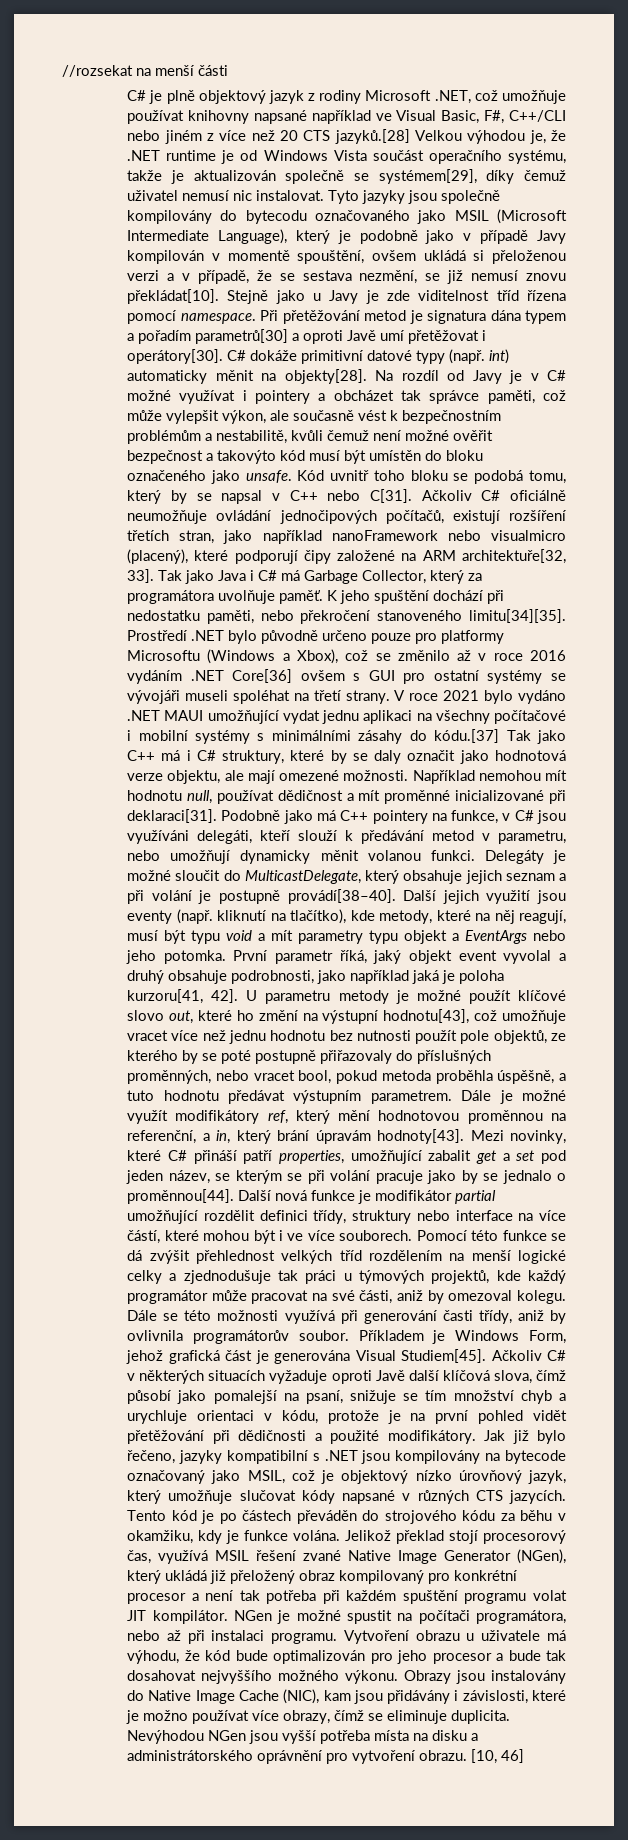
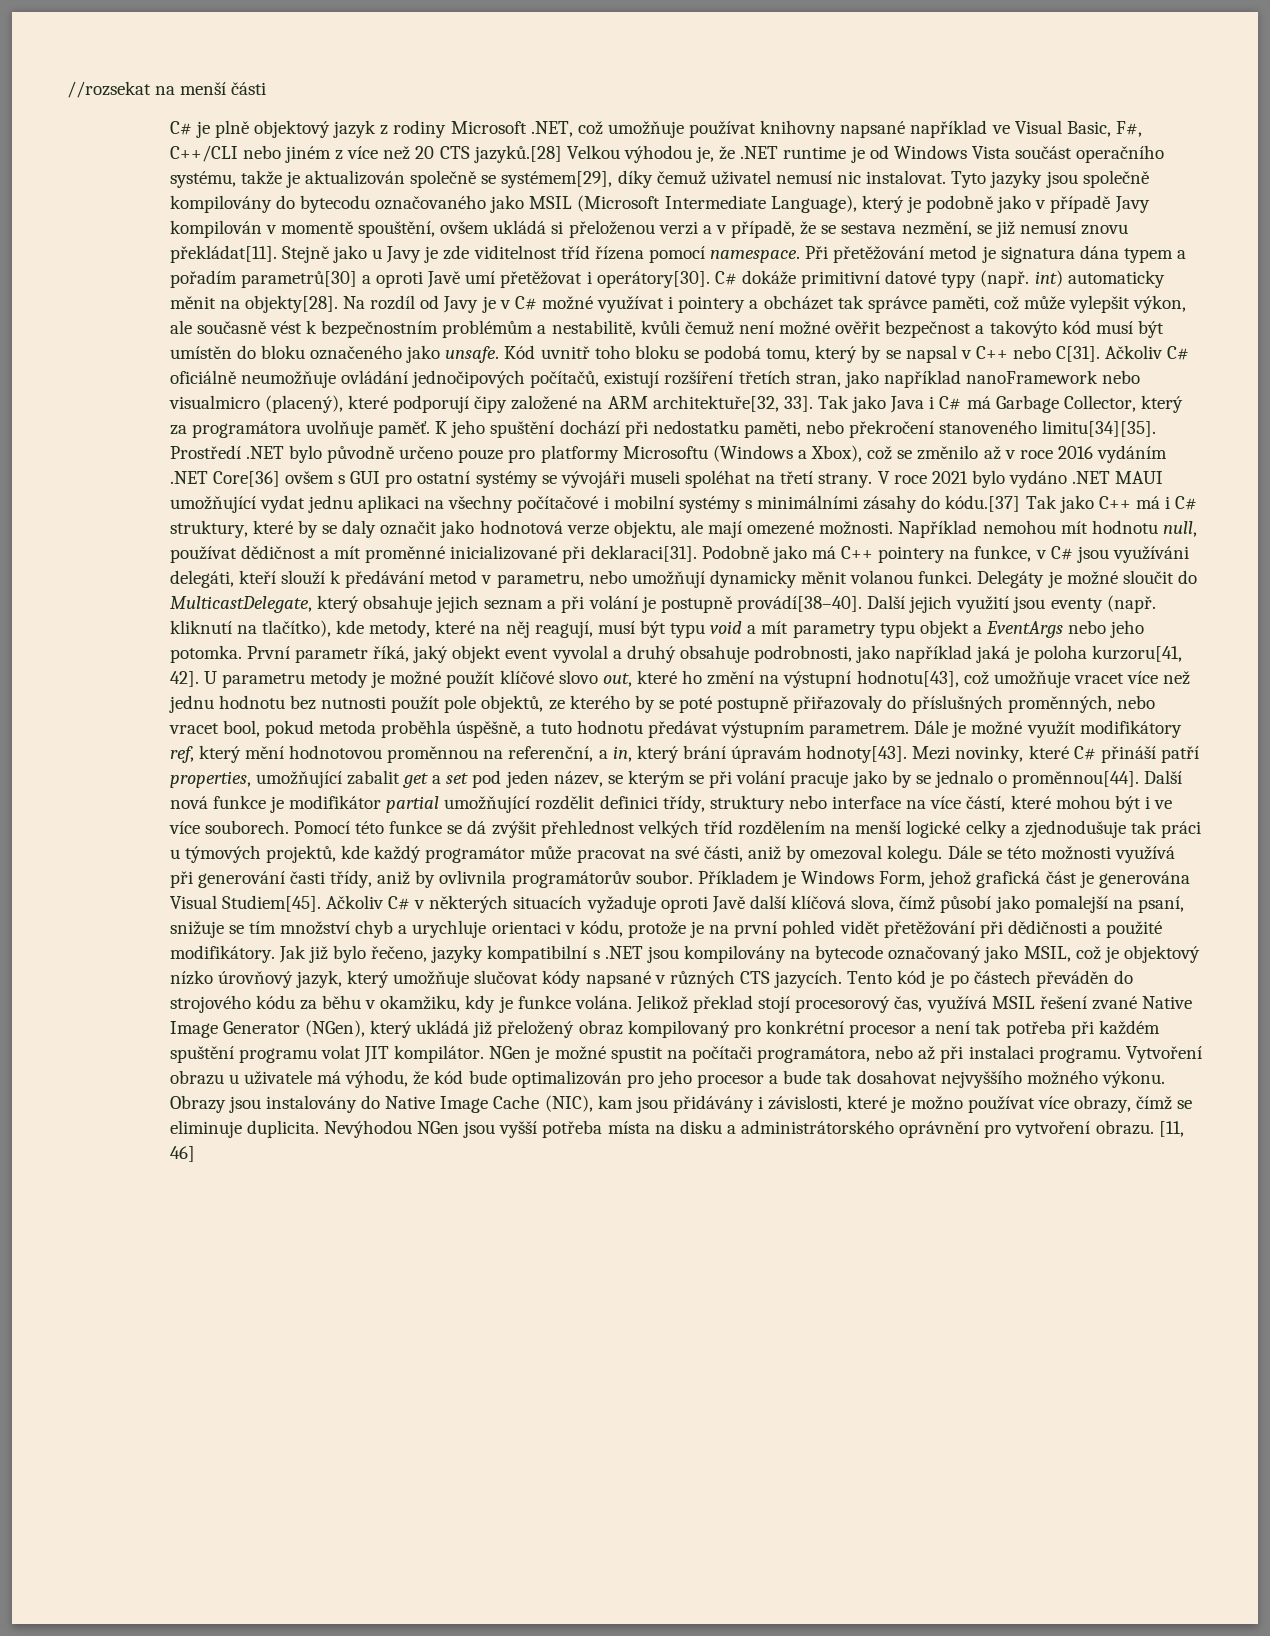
- Tyto jazyky jsou společně kompilovány do bytecodu označovaného jako MSIL (Microsoft Intermediate Language), který je podobně jako v případě Javy kompilován v momentě spouštění, ovšem ukládá si přeloženou verzi a v případě, že se sestava nezmění, se již nemusí znovu překládat[10].
+ Tyto jazyky jsou společně kompilovány do bytecodu označovaného jako MSIL (Microsoft Intermediate Language), který je podobně jako v případě Javy kompilován v momentě spouštění, ovšem ukládá si přeloženou verzi a v případě, že se sestava nezmění, se již nemusí znovu překládat[11].
- [10, 46]
+ [11, 46]

